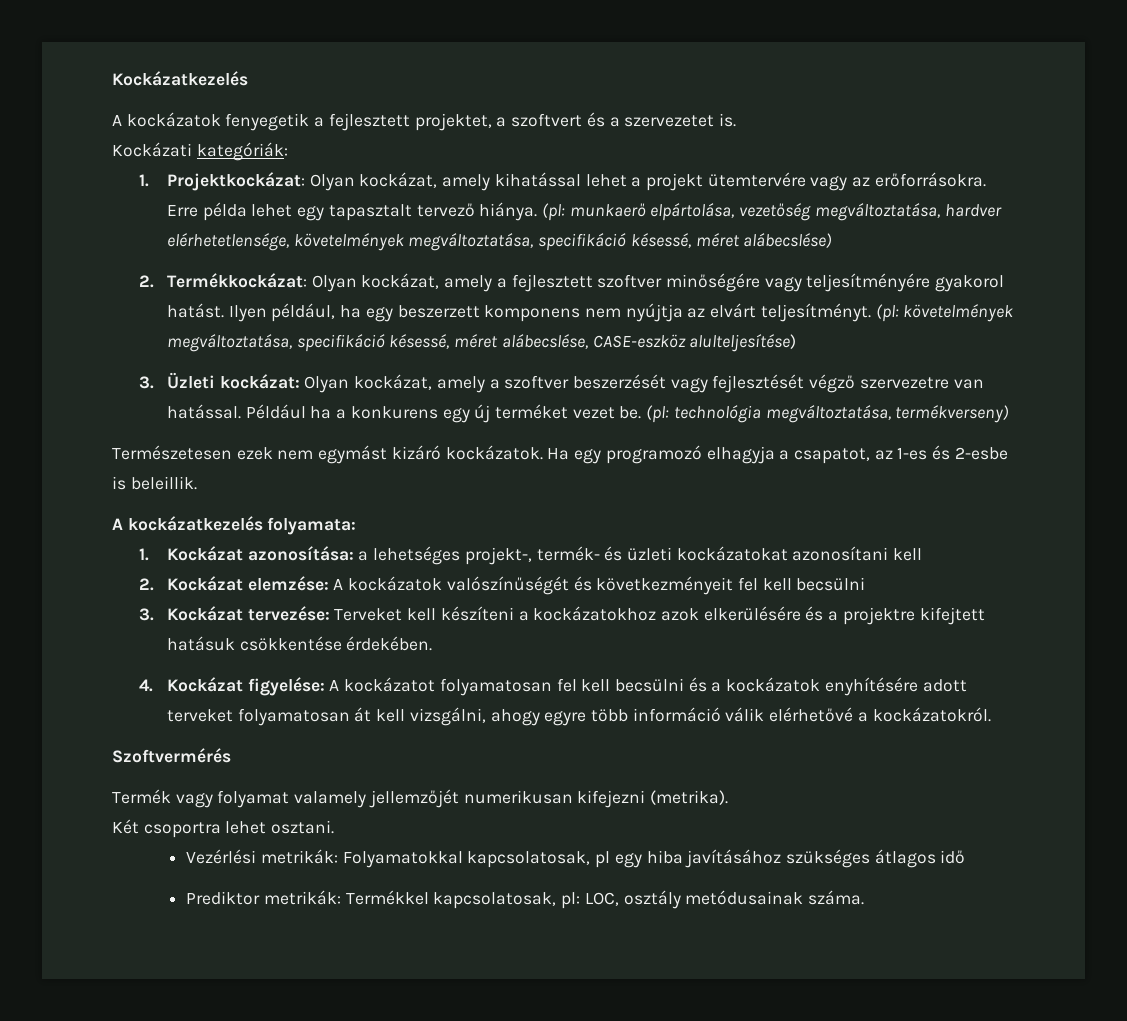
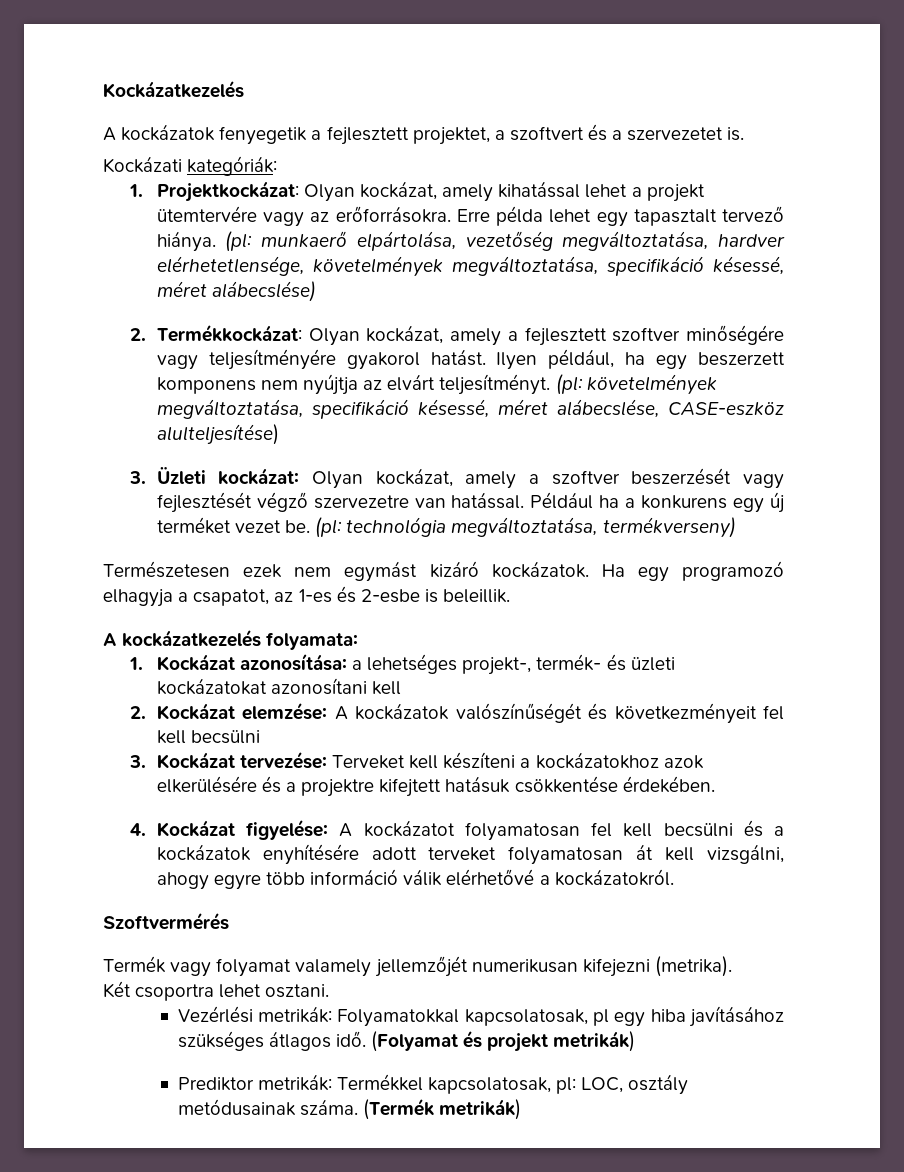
- Vezérlési metrikák: Folyamatokkal kapcsolatosak, pl egy hiba javításához szükséges átlagos idő
+ Vezérlési metrikák: Folyamatokkal kapcsolatosak, pl egy hiba javításához szükséges átlagos idő. (Folyamat és projekt metrikák)
+ (Termék metrikák)

